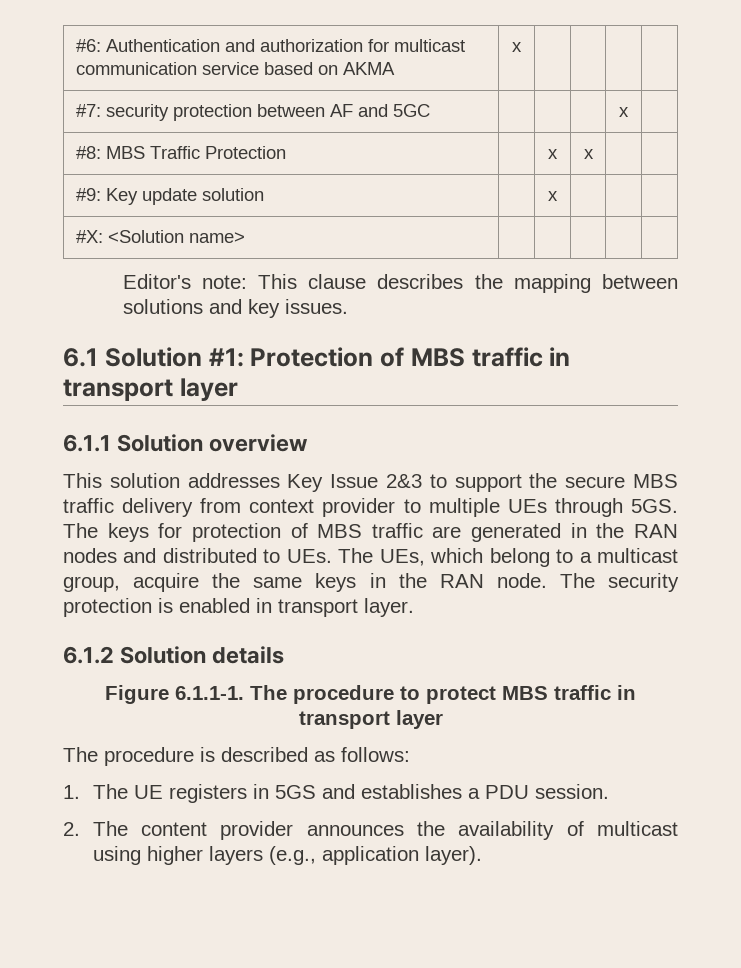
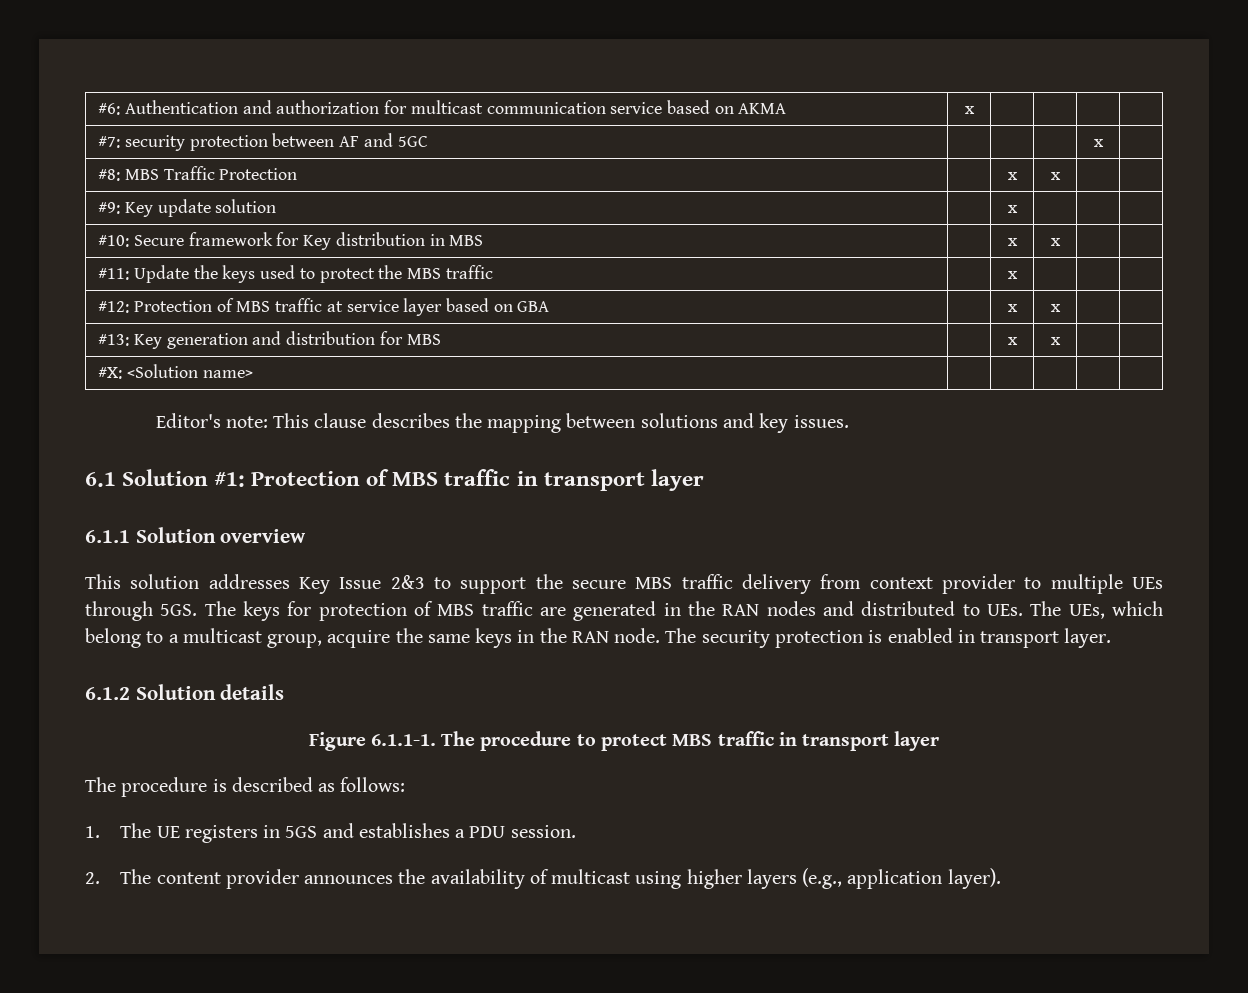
+ #10: Secure framework for Key distribution in MBS | | x | x | |
+ #11: Update the keys used to protect the MBS traffic | | x | | |
+ #12: Protection of MBS traffic at service layer based on GBA | | x | x | |
+ #13: Key generation and distribution for MBS | | x | x | |

